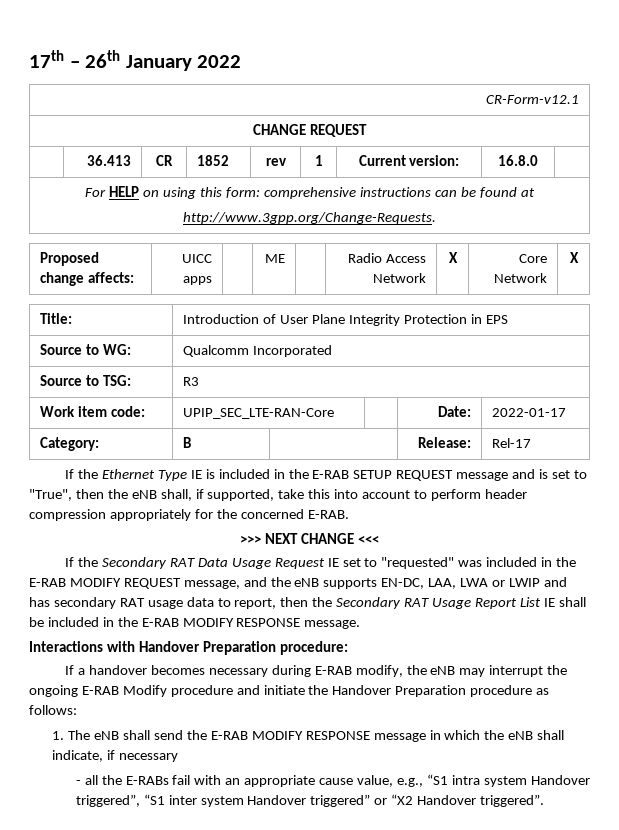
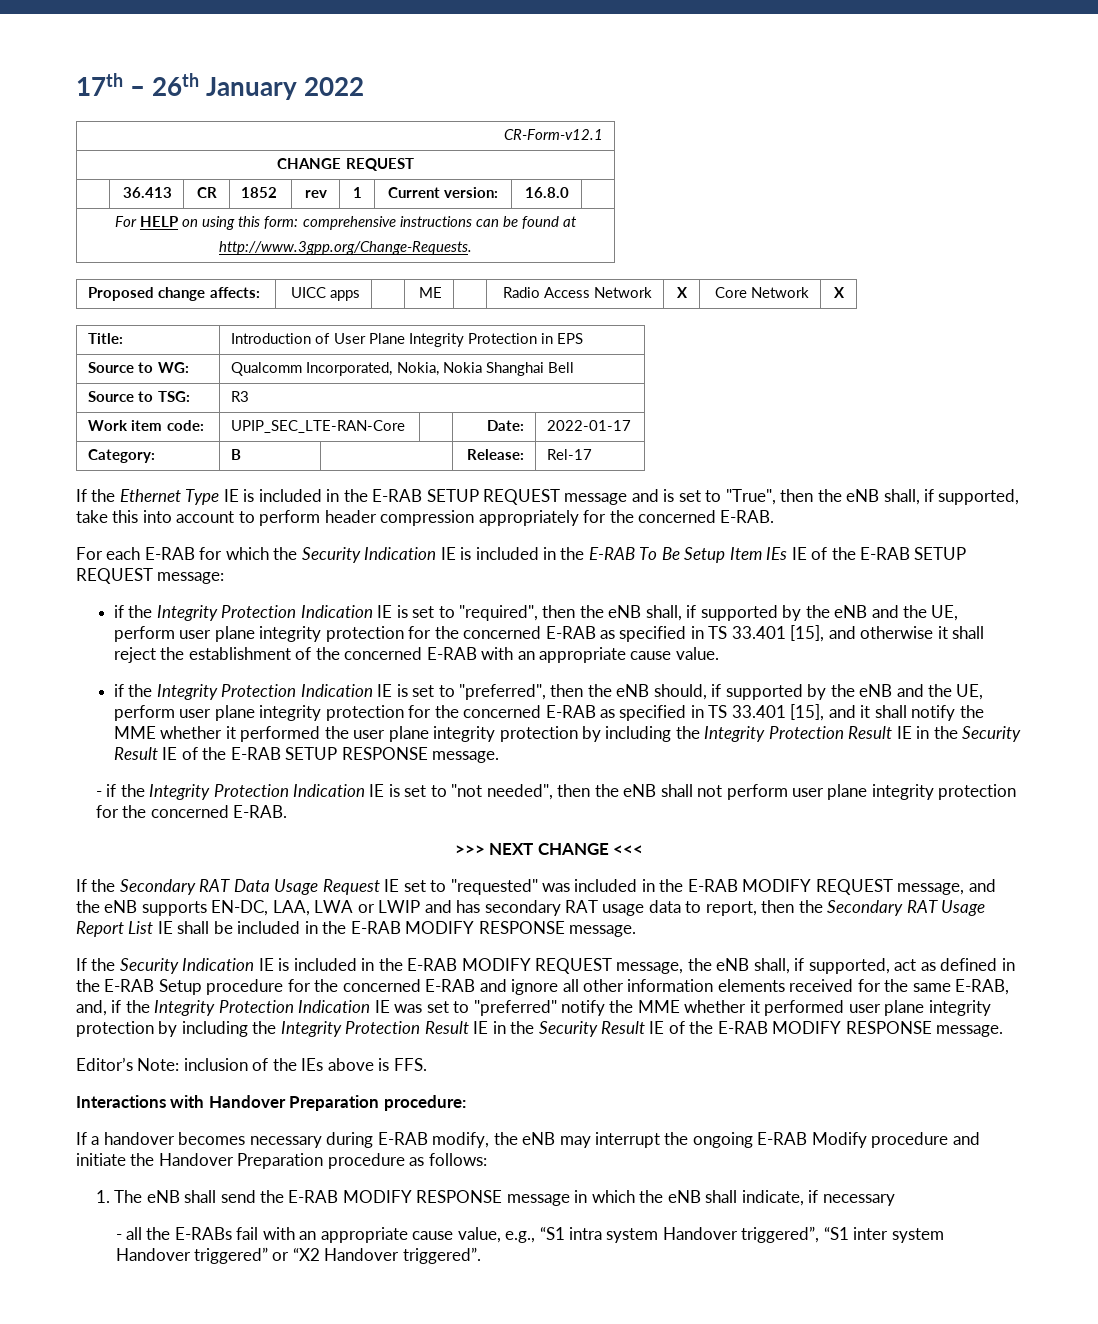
- Source to WG: | Qualcomm Incorporated
+ Source to WG: | Qualcomm Incorporated, Nokia, Nokia Shanghai Bell
+ For each E-RAB for which the Security Indication IE is included in the E-RAB To Be Setup Item IEs IE of the E-RAB SETUP REQUEST message:
+ if the Integrity Protection Indication IE is set to "required", then the eNB shall, if supported by the eNB and the UE, perform user plane integrity protection for the concerned E-RAB as specified in TS 33.401 [15], and otherwise it shall reject the establishment of the concerned E-RAB with an appropriate cause value.
+ if the Integrity Protection Indication IE is set to "preferred", then the eNB should, if supported by the eNB and the UE, perform user plane integrity protection for the concerned E-RAB as specified in TS 33.401 [15], and it shall notify the MME whether it performed the user plane integrity protection by including the Integrity Protection Result IE in the Security Result IE of the E-RAB SETUP RESPONSE message.
+ - if the Integrity Protection Indication IE is set to "not needed", then the eNB shall not perform user plane integrity protection for the concerned E-RAB.
+ If the Security Indication IE is included in the E-RAB MODIFY REQUEST message, the eNB shall, if supported, act as defined in the E-RAB Setup procedure for the concerned E-RAB and ignore all other information elements received for the same E-RAB, and, if the Integrity Protection Indication IE was set to "preferred" notify the MME whether it performed user plane integrity protection by including the Integrity Protection Result IE in the Security Result IE of the E-RAB MODIFY RESPONSE message.
+ Editor’s Note: inclusion of the IEs above is FFS.

